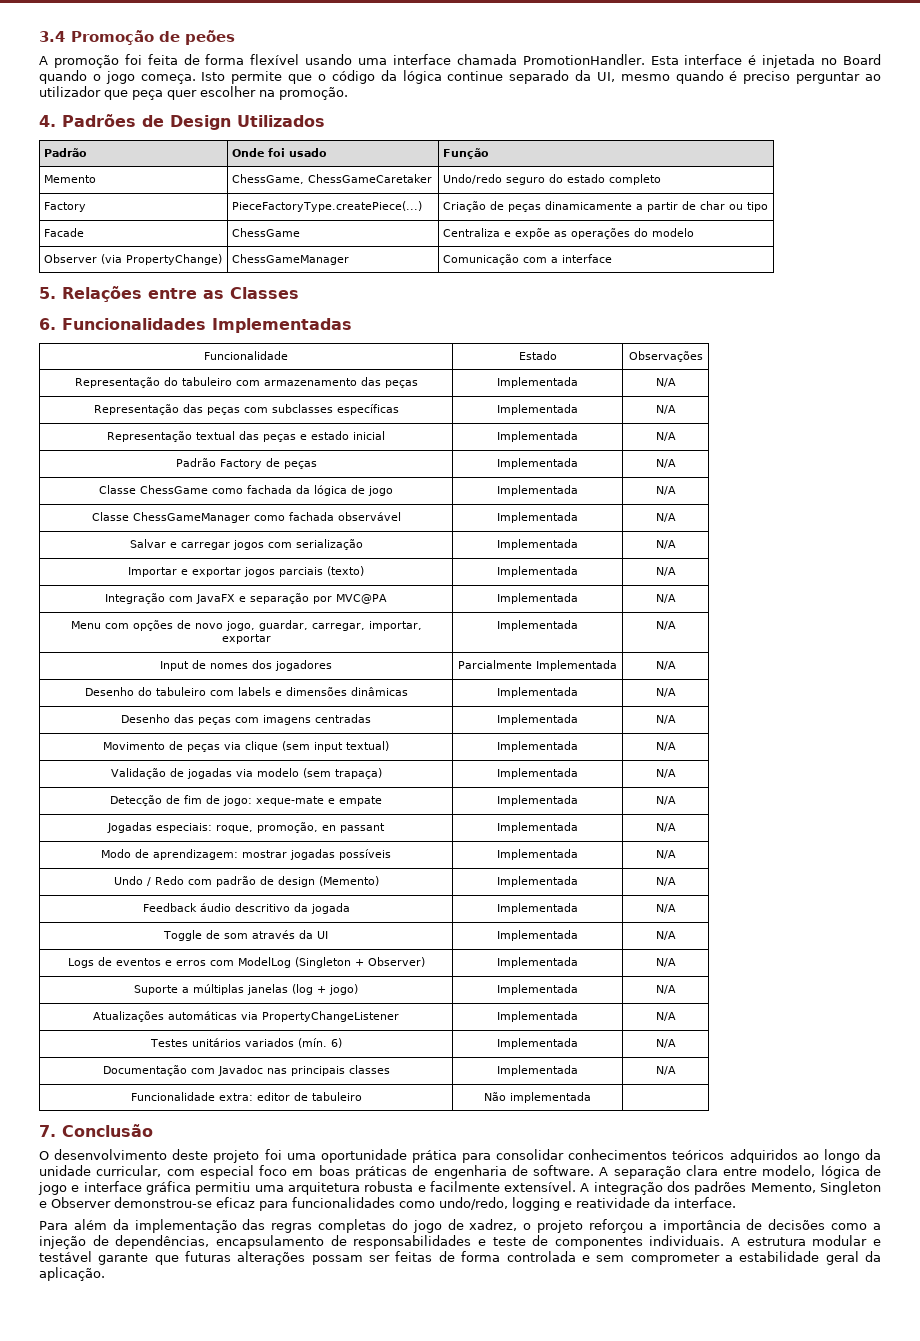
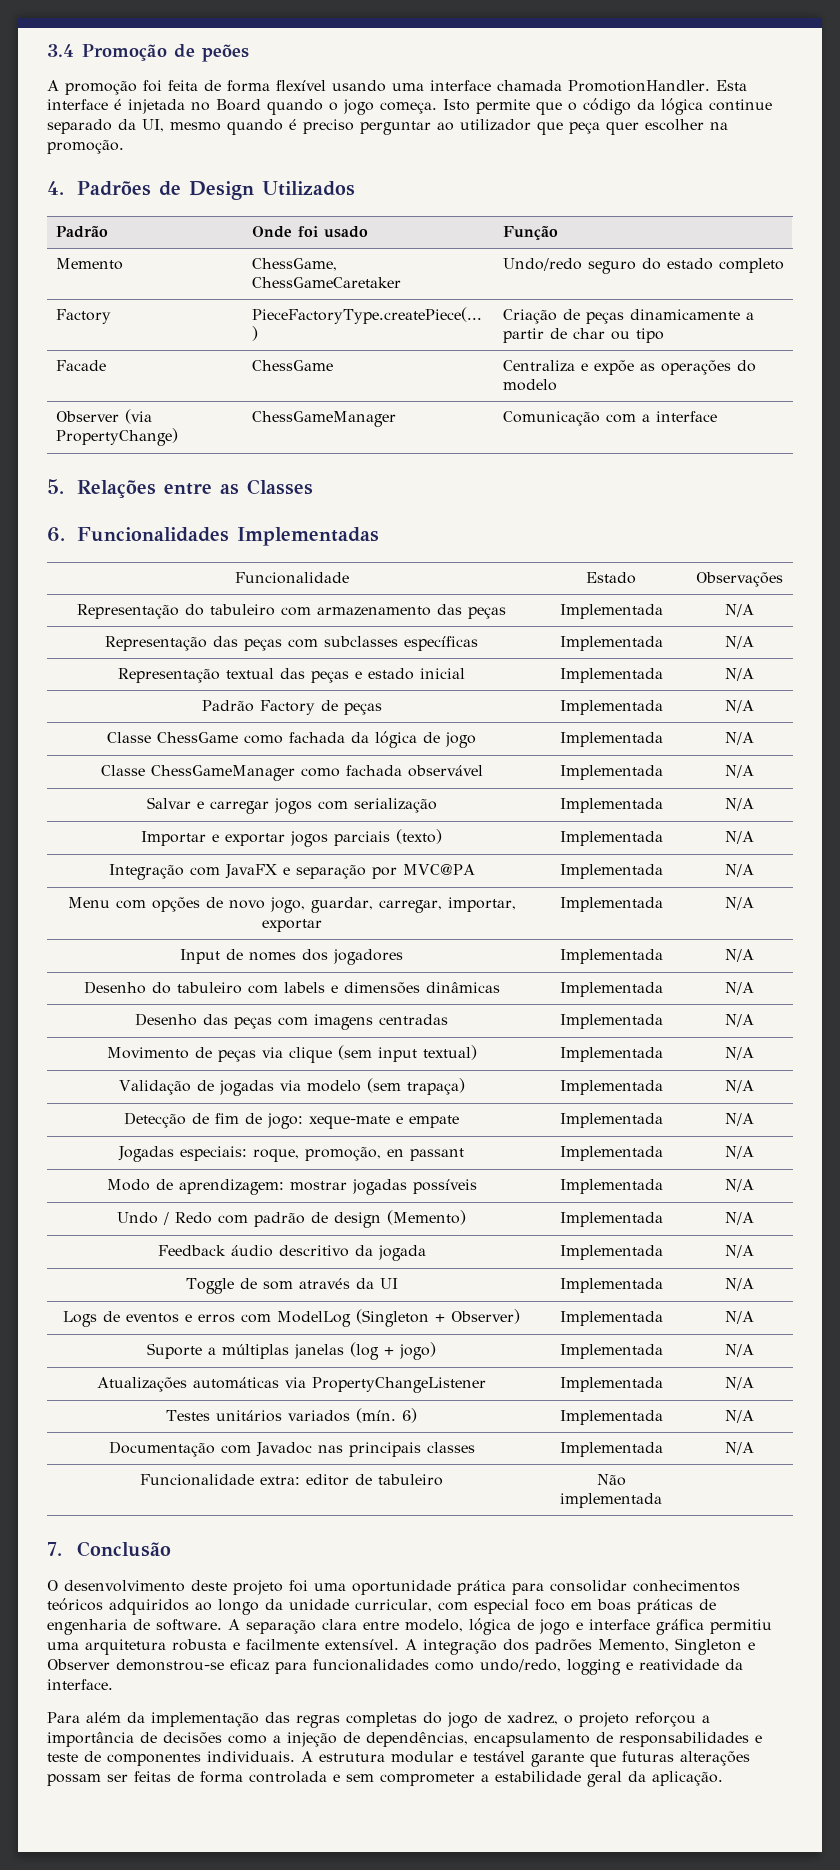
- Input de nomes dos jogadores | Parcialmente Implementada | N/A
+ Input de nomes dos jogadores | Implementada | N/A

